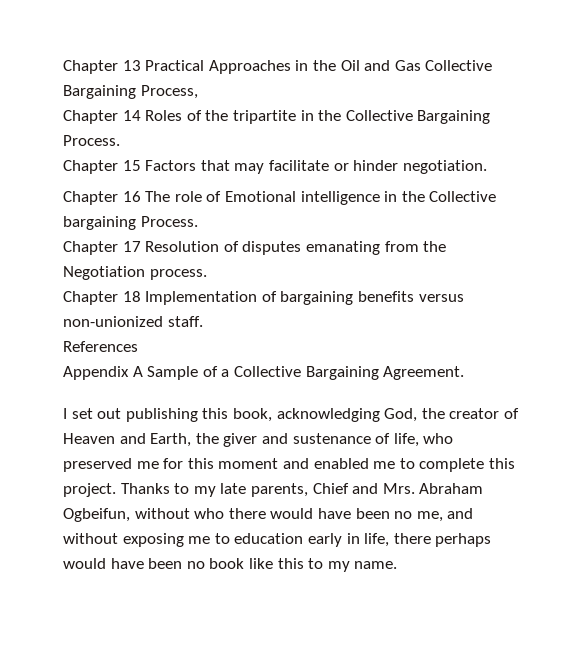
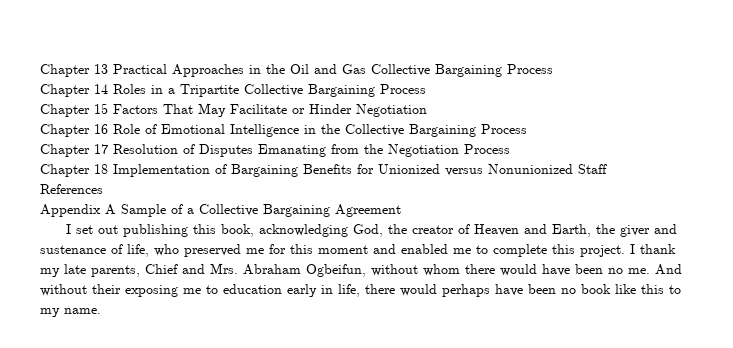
- Chapter 13 Practical Approaches in the Oil and Gas Collective Bargaining Process,
+ Chapter 13 Practical Approaches in the Oil and Gas Collective Bargaining Process
- Chapter 14 Roles of the tripartite in the Collective Bargaining Process.
- Chapter 15 Factors that may facilitate or hinder negotiation.
- Chapter 16 The role of Emotional intelligence in the Collective bargaining Process.
+ Chapter 14 Roles in a Tripartite Collective Bargaining Process
+ Chapter 15 Factors That May Facilitate or Hinder Negotiation
+ Chapter 16 Role of Emotional Intelligence in the Collective Bargaining Process
- Chapter 17 Resolution of disputes emanating from the Negotiation process.
+ Chapter 17 Resolution of Disputes Emanating from the Negotiation Process
- Chapter 18 Implementation of bargaining benefits versus non-unionized staff.
+ Chapter 18 Implementation of Bargaining Benefits for Unionized versus Nonunionized Staff
- Appendix A Sample of a Collective Bargaining Agreement.
+ Appendix A Sample of a Collective Bargaining Agreement
- Thanks to my late parents, Chief and Mrs. Abraham Ogbeifun, without who there would have been no me, and without exposing me to education early in life, there perhaps would have been no book like this to my name.
+ I thank my late parents, Chief and Mrs. Abraham Ogbeifun, without whom there would have been no me. And without their exposing me to education early in life, there would perhaps have been no book like this to my name.

